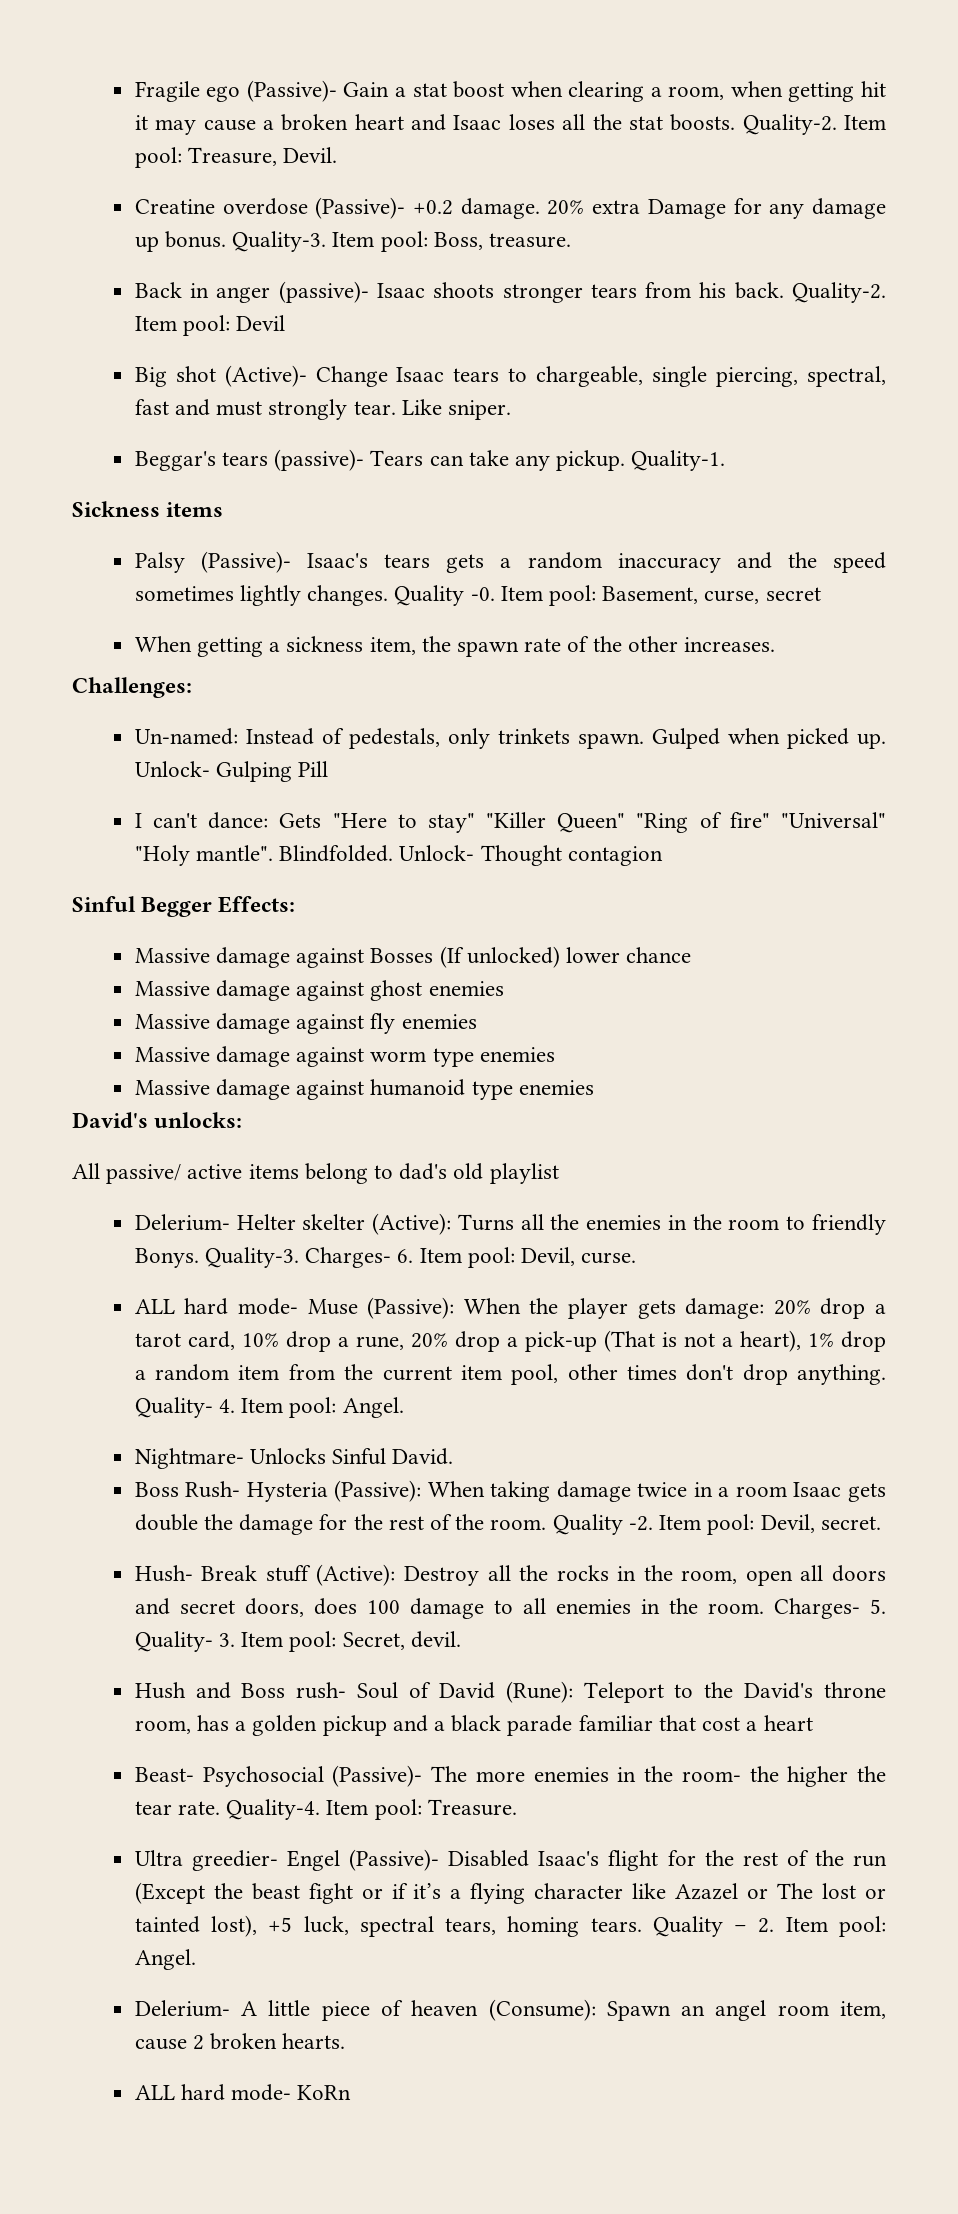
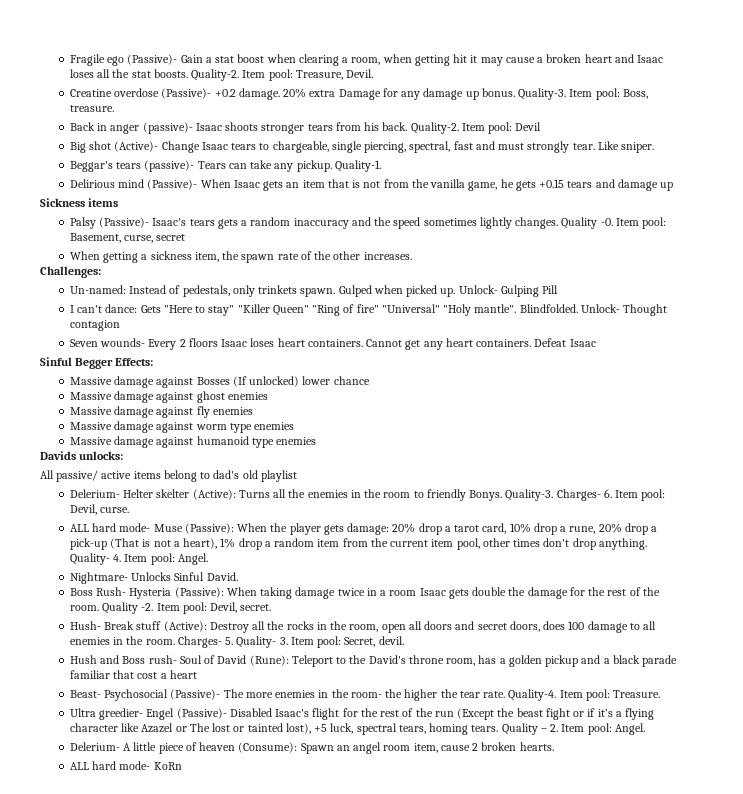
+ Delirious mind (Passive)- When Isaac gets an item that is not from the vanilla game, he gets +0.15 tears and damage up
+ Seven wounds- Every 2 floors Isaac loses heart containers. Cannot get any heart containers. Defeat Isaac
- David's unlocks:
+ Davids unlocks:

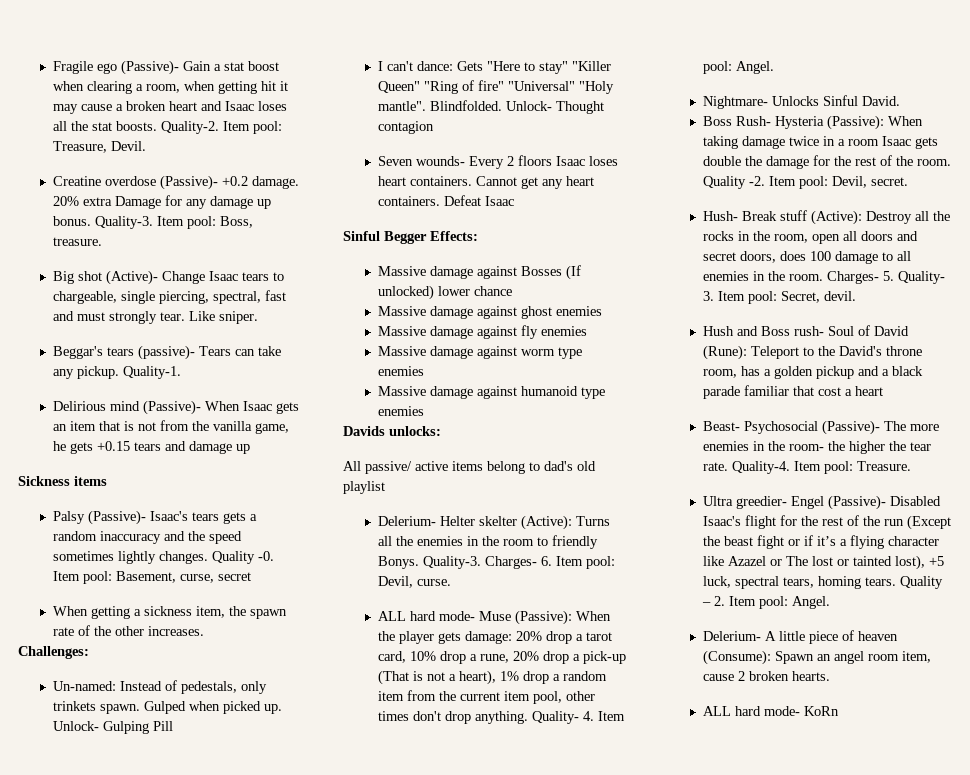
- Back in anger (passive)- Isaac shoots stronger tears from his back. Quality-2. Item pool: Devil

